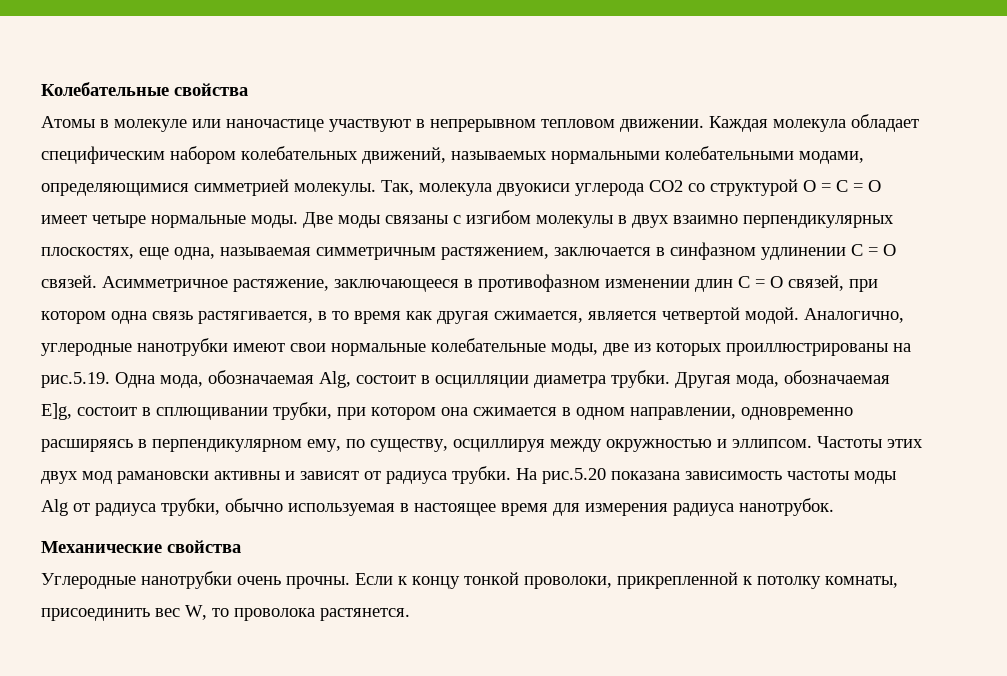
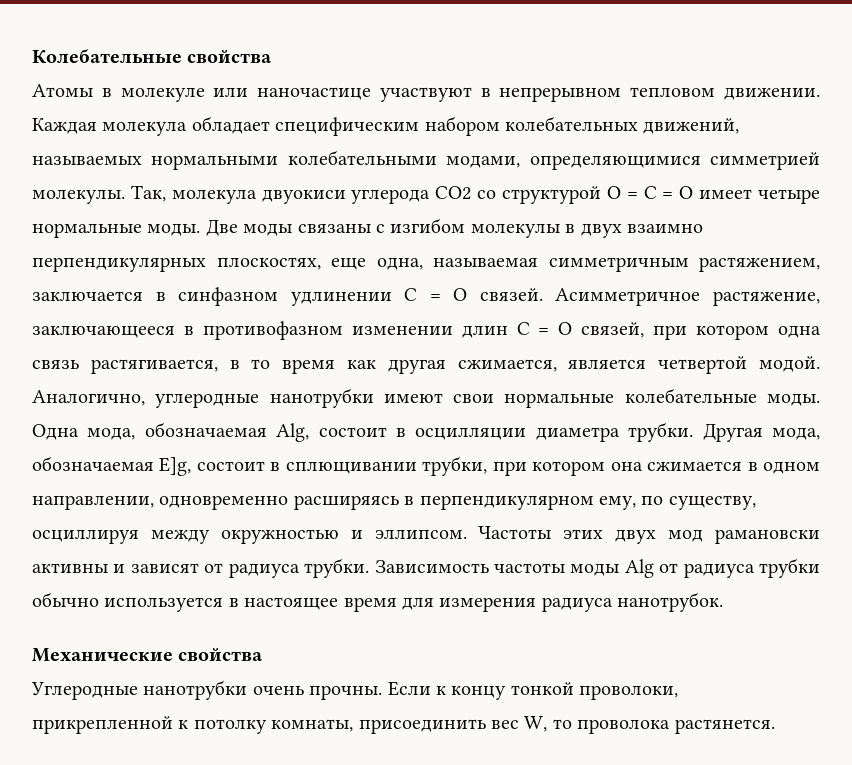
- Аналогично, углеродные нанотрубки имеют свои нормальные колебательные моды, две из которых проиллюстрированы на рис.5.19. Одна мода, обозначаемая Alg, состоит в осцилляции диаметра трубки.
+ Аналогично, углеродные нанотрубки имеют свои нормальные колебательные моды. Одна мода, обозначаемая Alg, состоит в осцилляции диаметра трубки.
- На рис.5.20 показана зависимость частоты моды Alg от радиуса трубки, обычно используемая в настоящее время для измерения радиуса нанотрубок.
+ Зависимость частоты моды Alg от радиуса трубки обычно используется в настоящее время для измерения радиуса нанотрубок.

